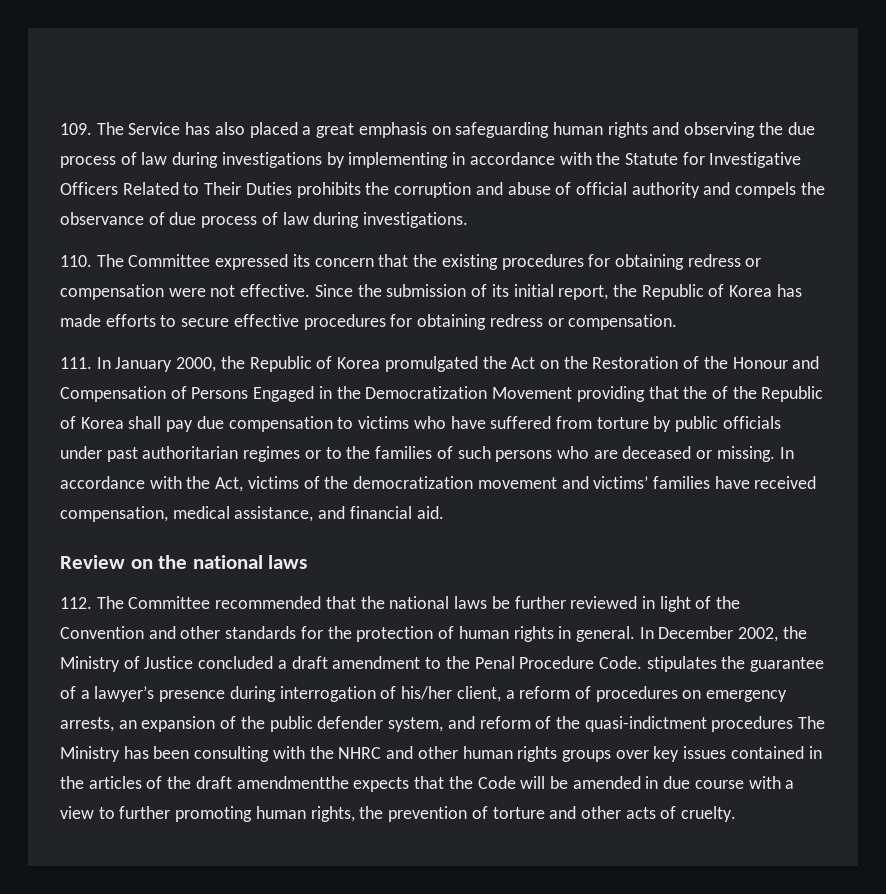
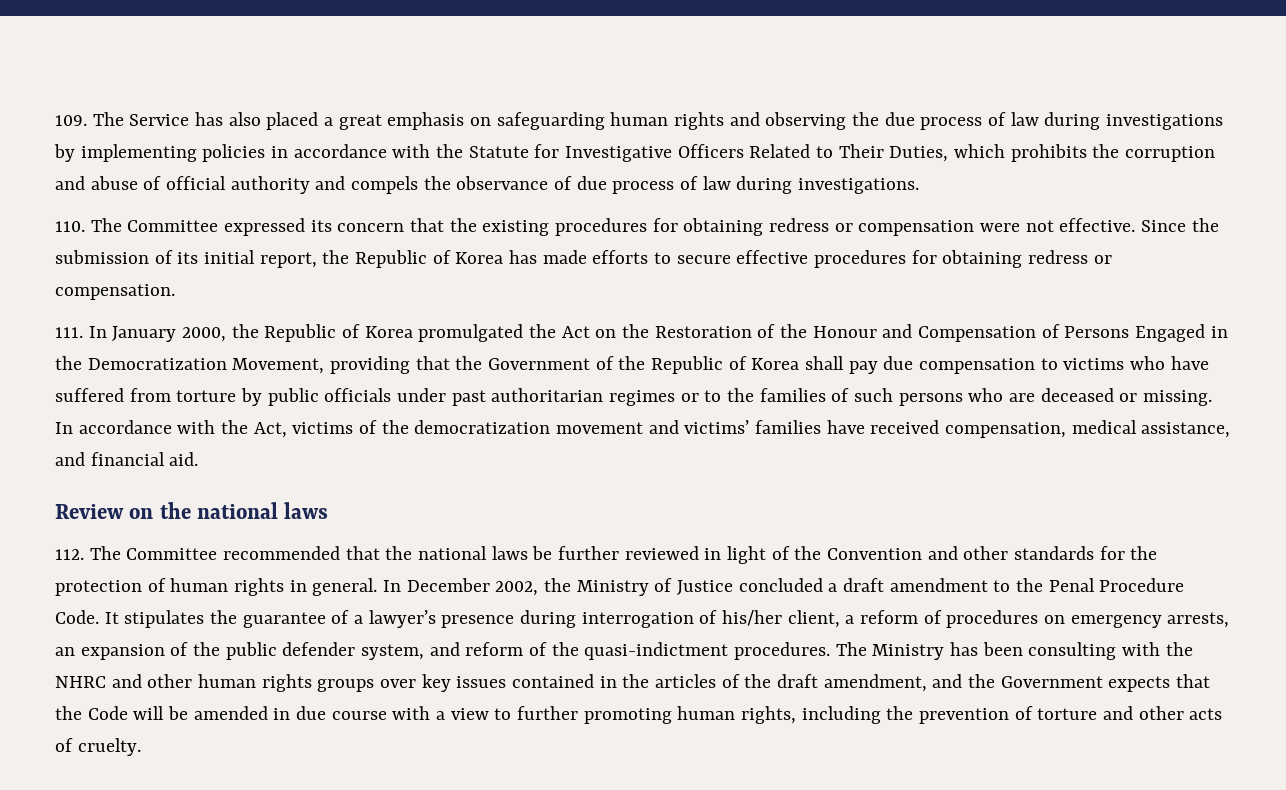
- 109. The Service has also placed a great emphasis on safeguarding human rights and observing the due process of law during investigations by implementing in accordance with the Statute for Investigative Officers Related to Their Duties prohibits the corruption and abuse of official authority and compels the observance of due process of law during investigations.
+ 109. The Service has also placed a great emphasis on safeguarding human rights and observing the due process of law during investigations by implementing policies in accordance with the Statute for Investigative Officers Related to Their Duties, which prohibits the corruption and abuse of official authority and compels the observance of due process of law during investigations.
- 111. In January 2000, the Republic of Korea promulgated the Act on the Restoration of the Honour and Compensation of Persons Engaged in the Democratization Movement providing that the of the Republic of Korea shall pay due compensation to victims who have suffered from torture by public officials under past authoritarian regimes or to the families of such persons who are deceased or missing.
+ 111. In January 2000, the Republic of Korea promulgated the Act on the Restoration of the Honour and Compensation of Persons Engaged in the Democratization Movement, providing that the Government of the Republic of Korea shall pay due compensation to victims who have suffered from torture by public officials under past authoritarian regimes or to the families of such persons who are deceased or missing.
- In December 2002, the Ministry of Justice concluded a draft amendment to the Penal Procedure Code. stipulates the guarantee of a lawyer’s presence during interrogation of his/her client, a reform of procedures on emergency arrests, an expansion of the public defender system, and reform of the quasi-indictment procedures The Ministry has been consulting with the NHRC and other human rights groups over key issues contained in the articles of the draft amendmentthe expects that the Code will be amended in due course with a view to further promoting human rights, the prevention of torture and other acts of cruelty.
+ In December 2002, the Ministry of Justice concluded a draft amendment to the Penal Procedure Code. It stipulates the guarantee of a lawyer’s presence during interrogation of his/her client, a reform of procedures on emergency arrests, an expansion of the public defender system, and reform of the quasi-indictment procedures. The Ministry has been consulting with the NHRC and other human rights groups over key issues contained in the articles of the draft amendment, and the Government expects that the Code will be amended in due course with a view to further promoting human rights, including the prevention of torture and other acts of cruelty.

